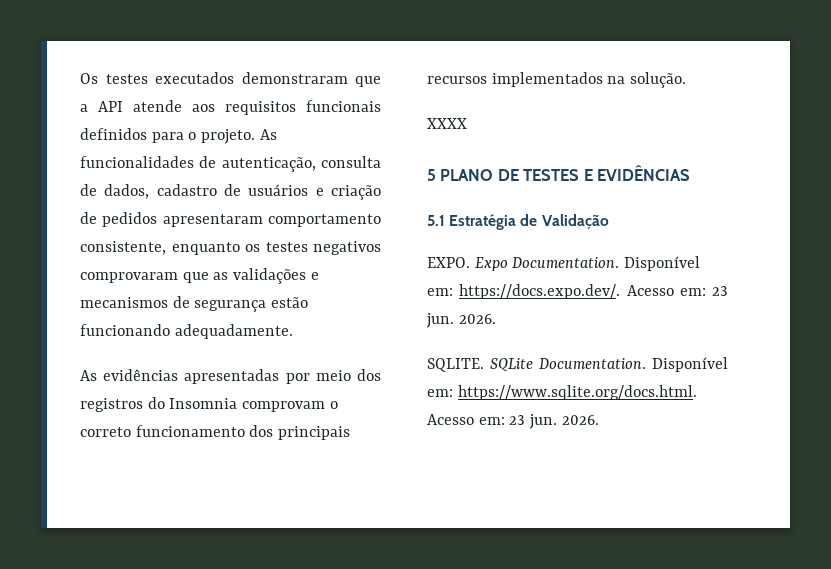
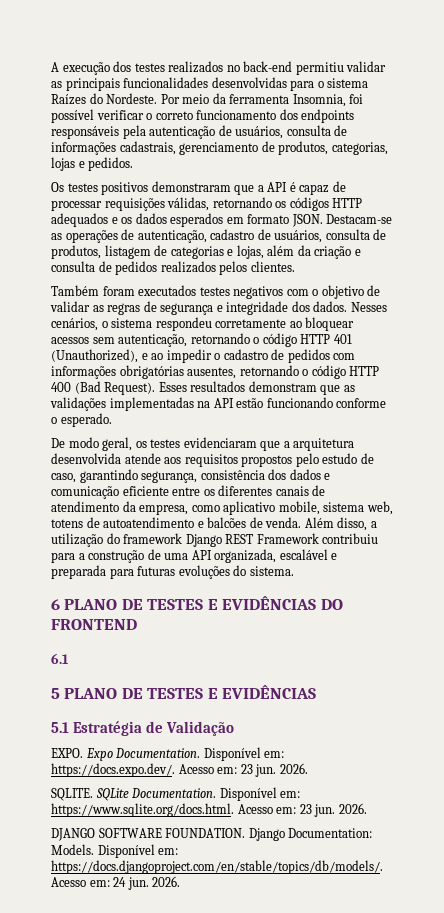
+ A execução dos testes realizados no back-end permitiu validar as principais funcionalidades desenvolvidas para o sistema Raízes do Nordeste. Por meio da ferramenta Insomnia, foi possível verificar o correto funcionamento dos endpoints responsáveis pela autenticação de usuários, consulta de informações cadastrais, gerenciamento de produtos, categorias, lojas e pedidos.
- Os testes executados demonstraram que a API atende aos requisitos funcionais definidos para o projeto. As funcionalidades de autenticação, consulta de dados, cadastro de usuários e criação de pedidos apresentaram comportamento consistente, enquanto os testes negativos comprovaram que as validações e mecanismos de segurança estão funcionando adequadamente.
- As evidências apresentadas por meio dos registros do Insomnia comprovam o correto funcionamento dos principais recursos implementados na solução.
- XXXX
+ Os testes positivos demonstraram que a API é capaz de processar requisições válidas, retornando os códigos HTTP adequados e os dados esperados em formato JSON. Destacam-se as operações de autenticação, cadastro de usuários, consulta de produtos, listagem de categorias e lojas, além da criação e consulta de pedidos realizados pelos clientes.
+ Também foram executados testes negativos com o objetivo de validar as regras de segurança e integridade dos dados. Nesses cenários, o sistema respondeu corretamente ao bloquear acessos sem autenticação, retornando o código HTTP 401 (Unauthorized), e ao impedir o cadastro de pedidos com informações obrigatórias ausentes, retornando o código HTTP 400 (Bad Request). Esses resultados demonstram que as validações implementadas na API estão funcionando conforme o esperado.
+ De modo geral, os testes evidenciaram que a arquitetura desenvolvida atende aos requisitos propostos pelo estudo de caso, garantindo segurança, consistência dos dados e comunicação eficiente entre os diferentes canais de atendimento da empresa, como aplicativo mobile, sistema web, totens de autoatendimento e balcões de venda. Além disso, a utilização do framework Django REST Framework contribuiu para a construção de uma API organizada, escalável e preparada para futuras evoluções do sistema.
+ 6 PLANO DE TESTES E EVIDÊNCIAS DO FRONTEND
+ 6.1
+ DJANGO SOFTWARE FOUNDATION. Django Documentation: Models. Disponível em: https://docs.djangoproject.com/en/stable/topics/db/models/. Acesso em: 24 jun. 2026.

